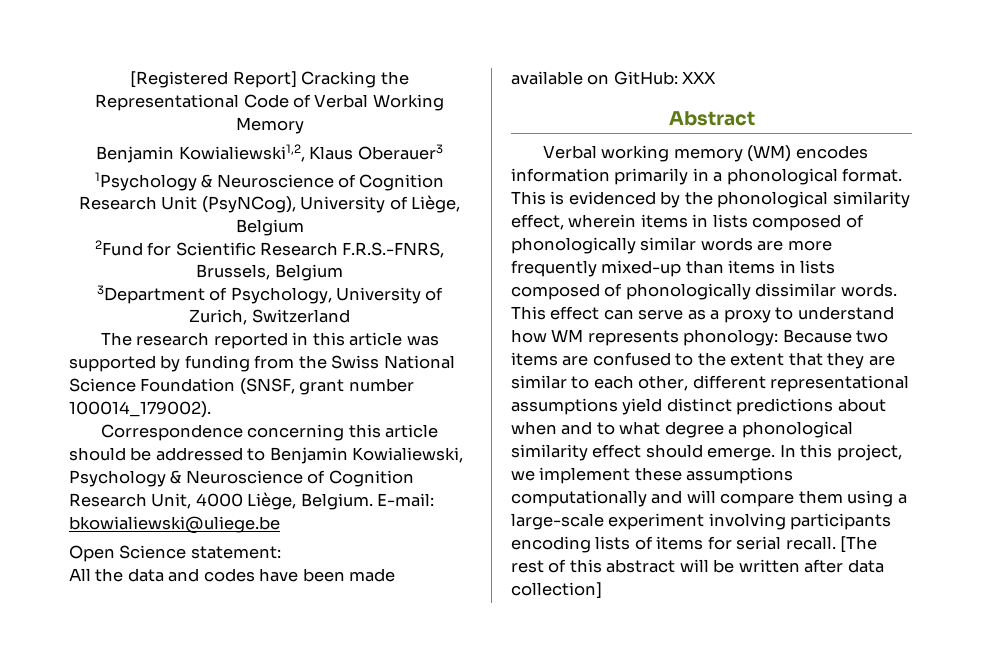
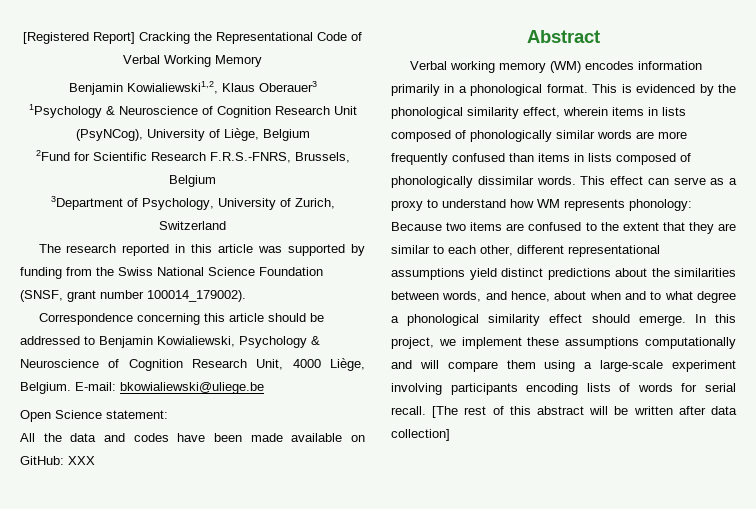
- This is evidenced by the phonological similarity effect, wherein items in lists composed of phonologically similar words are more frequently mixed-up than items in lists composed of phonologically dissimilar words.
+ This is evidenced by the phonological similarity effect, wherein items in lists composed of phonologically similar words are more frequently confused than items in lists composed of phonologically dissimilar words.
- This effect can serve as a proxy to understand how WM represents phonology: Because two items are confused to the extent that they are similar to each other, different representational assumptions yield distinct predictions about when and to what degree a phonological similarity effect should emerge.
+ This effect can serve as a proxy to understand how WM represents phonology: Because two items are confused to the extent that they are similar to each other, different representational assumptions yield distinct predictions about the similarities between words, and hence, about when and to what degree a phonological similarity effect should emerge.
- In this project, we implement these assumptions computationally and will compare them using a large-scale experiment involving participants encoding lists of items for serial recall.
+ In this project, we implement these assumptions computationally and will compare them using a large-scale experiment involving participants encoding lists of words for serial recall.

